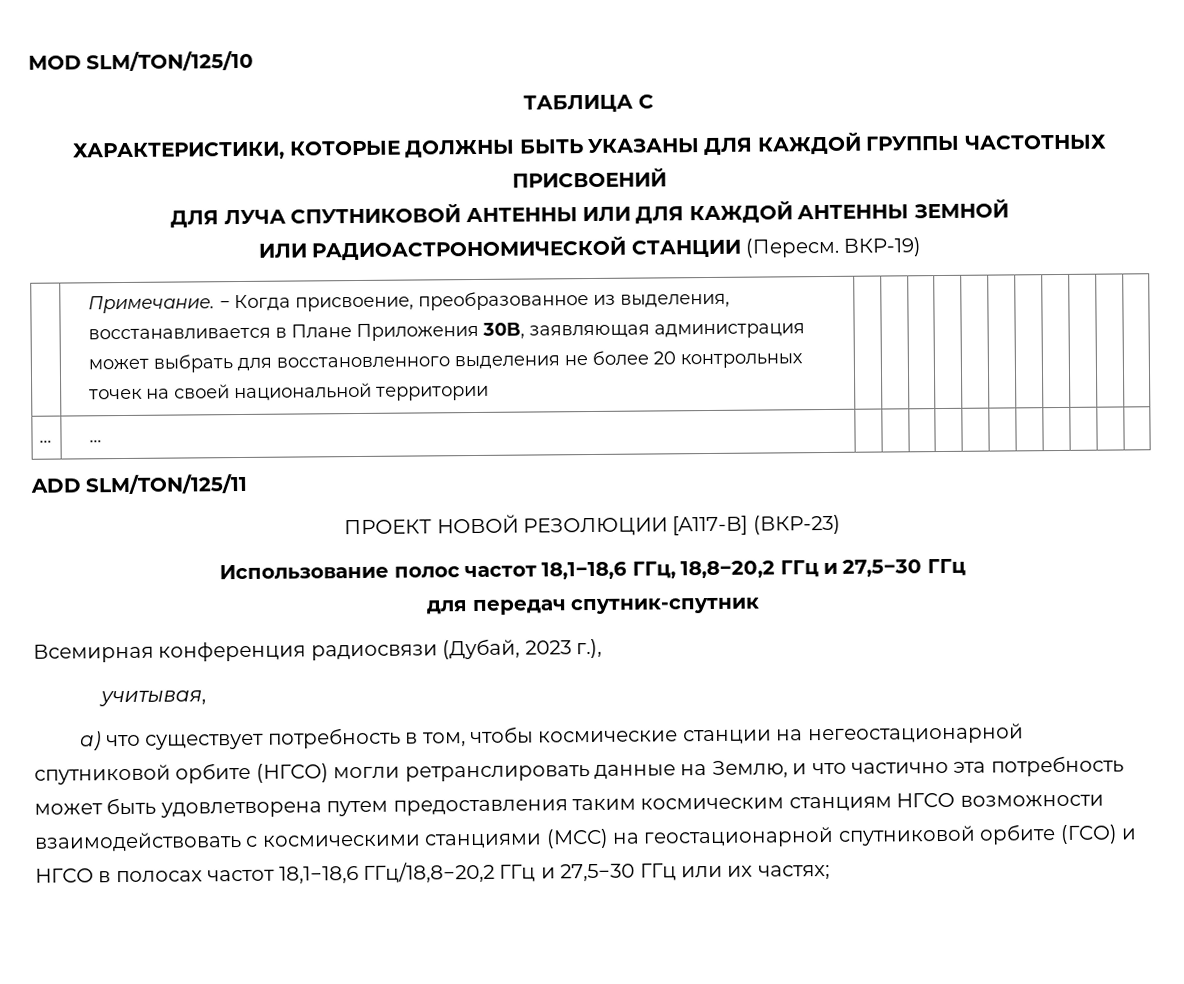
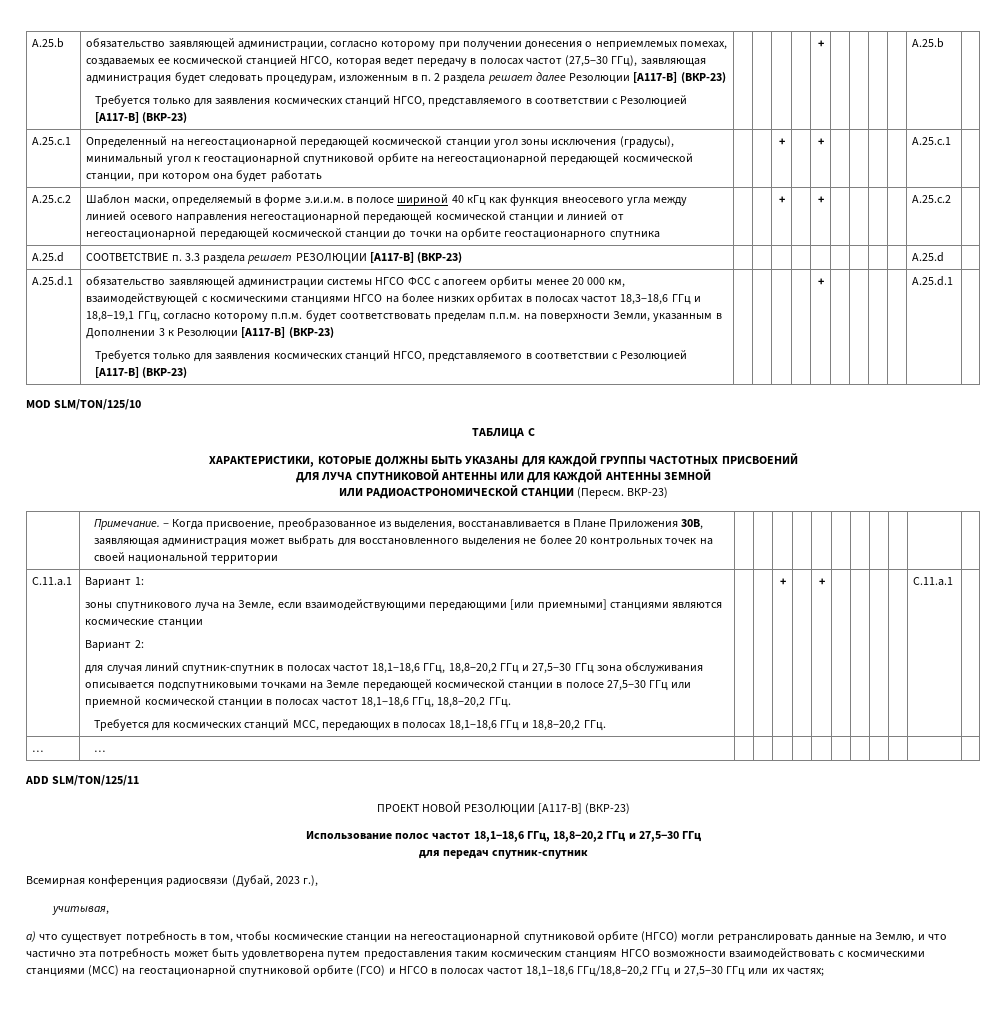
+ A.25.b | обязательство заявляющей администрации, согласно которому при получении донесения о неприемлемых помехах, создаваемых ее космической станцией НГСО, которая ведет передачу в полосах частот (27,5−30 ГГц), заявляющая администрация будет следовать процедурам, изложенным в п. 2 раздела решает далее Резолюции [A117-B] (ВКР-23)
+ Требуется только для заявления космических станций НГСО, представляемого в соответствии с Резолюцией [A117-B] (ВКР-23) | | | | | + | | | | | A.25.b |
+ A.25.c.1 | Определенный на негеостационарной передающей космической станции угол зоны исключения (градусы), минимальный угол к геостационарной спутниковой орбите на негеостационарной передающей космической станции, при котором она будет работать | | | + | | + | | | | | A.25.c.1 |
+ A.25.c.2 | Шаблон маски, определяемый в форме э.и.и.м. в полосе шириной 40 кГц как функция внеосевого угла между линией осевого направления негеостационарной передающей космической станции и линией от негеостационарной передающей космической станции до точки на орбите геостационарного спутника | | | + | | + | | | | | A.25.c.2 |
+ A.25.d | СООТВЕТСТВИЕ п. 3.3 раздела решает РЕЗОЛЮЦИИ [A117-B] (ВКР-23) | | | | | | | | | | A.25.d |
+ A.25.d.1 | обязательство заявляющей администрации системы НГСО ФСС с апогеем орбиты менее 20 000 км, взаимодействующей с космическими станциями НГСО на более низких орбитах в полосах частот 18,3−18,6 ГГц и 18,8−19,1 ГГц, согласно которому п.п.м. будет соответствовать пределам п.п.м. на поверхности Земли, указанным в Дополнении 3 к Резолюции [A117-B] (ВКР-23)
+ Требуется только для заявления космических станций НГСО, представляемого в соответствии с Резолюцией [A117-B] (ВКР-23) | | | | | + | | | | | A.25.d.1
- ВКР-19)
+ ВКР-23)
+ C.11.a.1 | Вариант 1:
+ зоны спутникового луча на Земле, если взаимодействующими передающими [или приемными] станциями являются космические станции
+ Вариант 2:
+ для случая линий спутник-спутник в полосах частот 18,1−18,6 ГГц, 18,8−20,2 ГГц и 27,5−30 ГГц зона обслуживания описывается подспутниковыми точками на Земле передающей космической станции в полосе 27,5−30 ГГц или приемной космической станции в полосах частот 18,1−18,6 ГГц, 18,8−20,2 ГГц.
+ Требуется для космических станций МСС, передающих в полосах 18,1−18,6 ГГц и 18,8−20,2 ГГц. | | | + | | + | | | | | C.11.a.1

